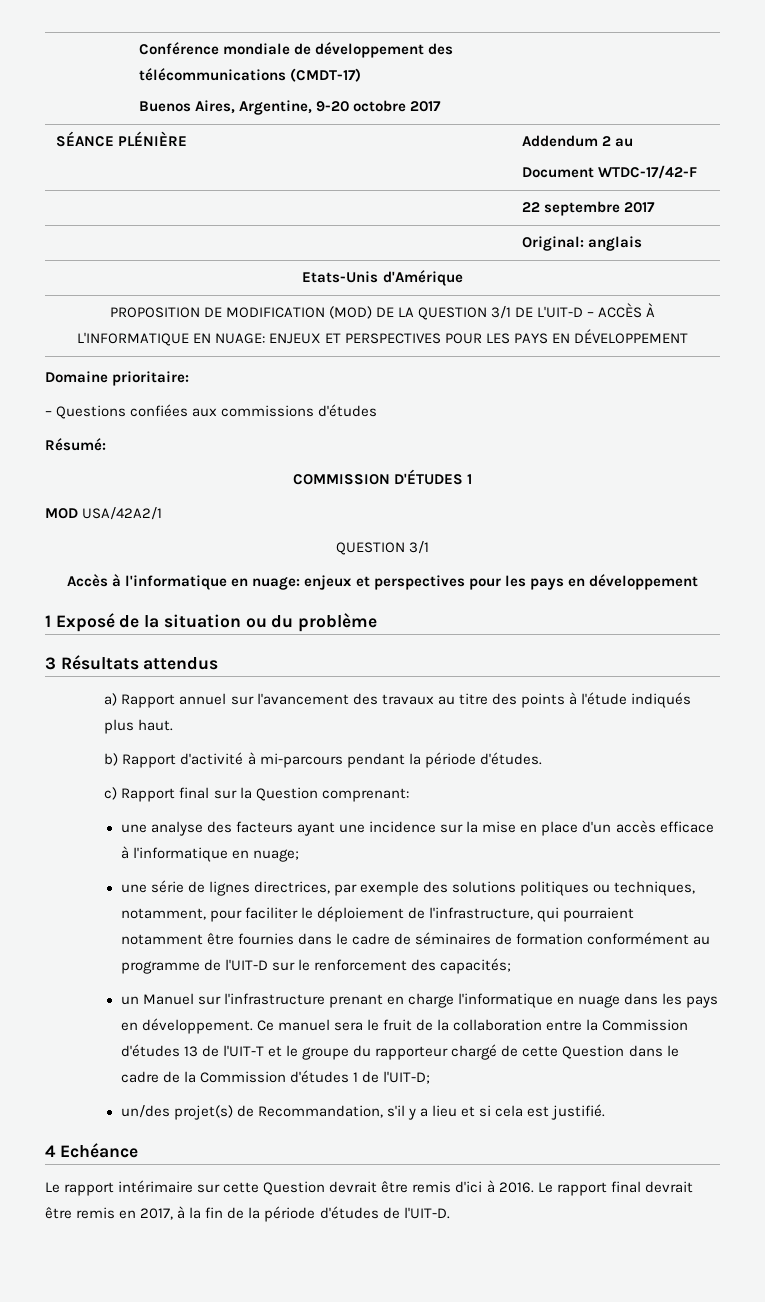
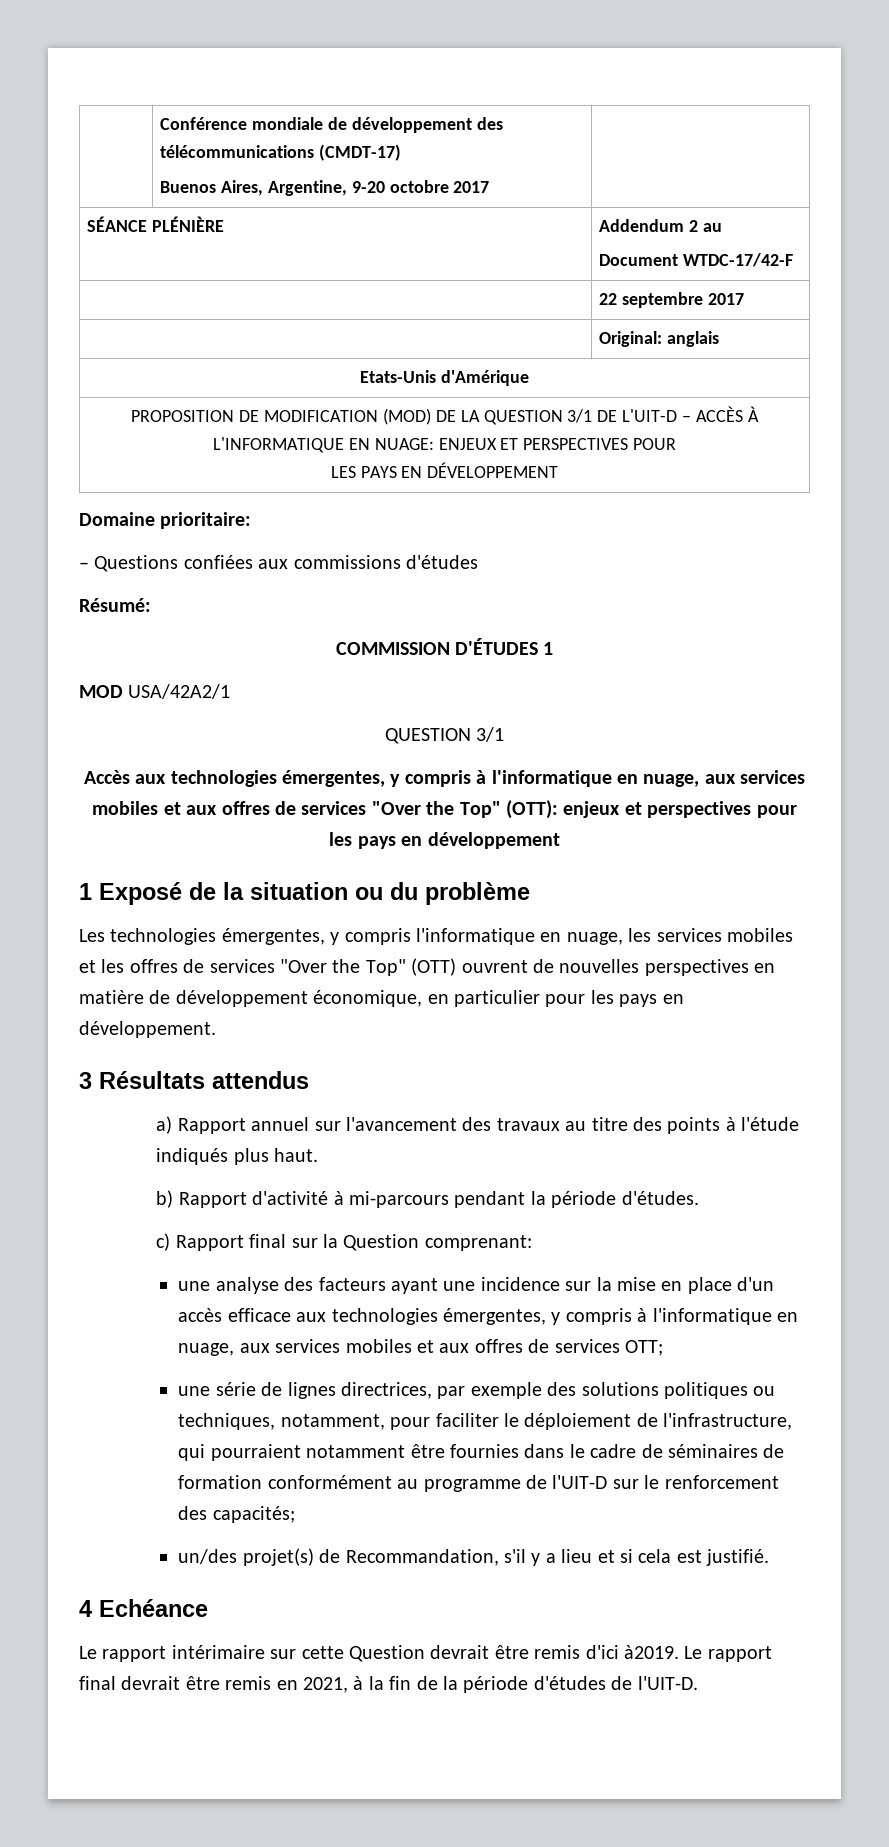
- PROPOSITION DE MODIFICATION (MOD) DE LA QUESTION 3/1 DE L'UIT-D – ACCÈS À L'INFORMATIQUE EN NUAGE: ENJEUX ET PERSPECTIVES POUR LES PAYS EN DÉVELOPPEMENT
+ PROPOSITION DE MODIFICATION (MOD) DE LA QUESTION 3/1 DE L'UIT-D – ACCÈS À L'INFORMATIQUE EN NUAGE: ENJEUX ET PERSPECTIVES POUR
+ LES PAYS EN DÉVELOPPEMENT
- Accès à l'informatique en nuage: enjeux et perspectives pour les pays en développement
+ Accès aux technologies émergentes, y compris à l'informatique en nuage, aux services mobiles et aux offres de services "Over the Top" (OTT): enjeux et perspectives pour les pays en développement
+ Les technologies émergentes, y compris l'informatique en nuage, les services mobiles et les offres de services "Over the Top" (OTT) ouvrent de nouvelles perspectives en matière de développement économique, en particulier pour les pays en développement.
- une analyse des facteurs ayant une incidence sur la mise en place d'un accès efficace à l'informatique en nuage;
+ une analyse des facteurs ayant une incidence sur la mise en place d'un accès efficace aux technologies émergentes, y compris à l'informatique en nuage, aux services mobiles et aux offres de services OTT;
- un Manuel sur l'infrastructure prenant en charge l'informatique en nuage dans les pays en développement. Ce manuel sera le fruit de la collaboration entre la Commission d'études 13 de l'UIT-T et le groupe du rapporteur chargé de cette Question dans le cadre de la Commission d'études 1 de l'UIT-D;
- Le rapport intérimaire sur cette Question devrait être remis d'ici à 2016.
+ Le rapport intérimaire sur cette Question devrait être remis d'ici à2019.
- Le rapport final devrait être remis en 2017, à la fin de la période d'études de l'UIT-D.
+ Le rapport final devrait être remis en 2021, à la fin de la période d'études de l'UIT-D.

